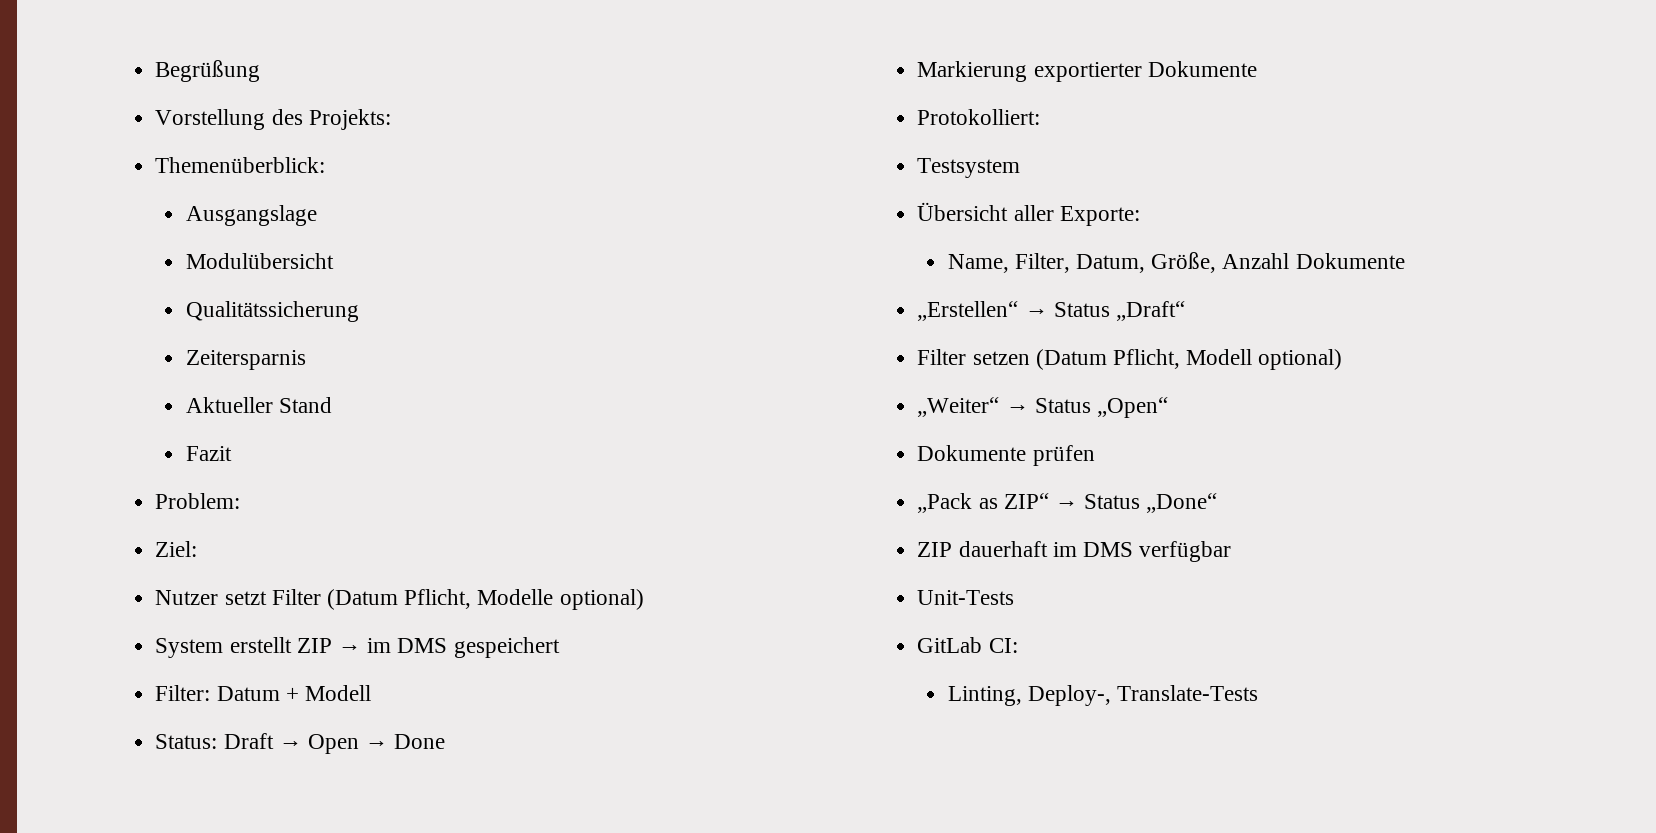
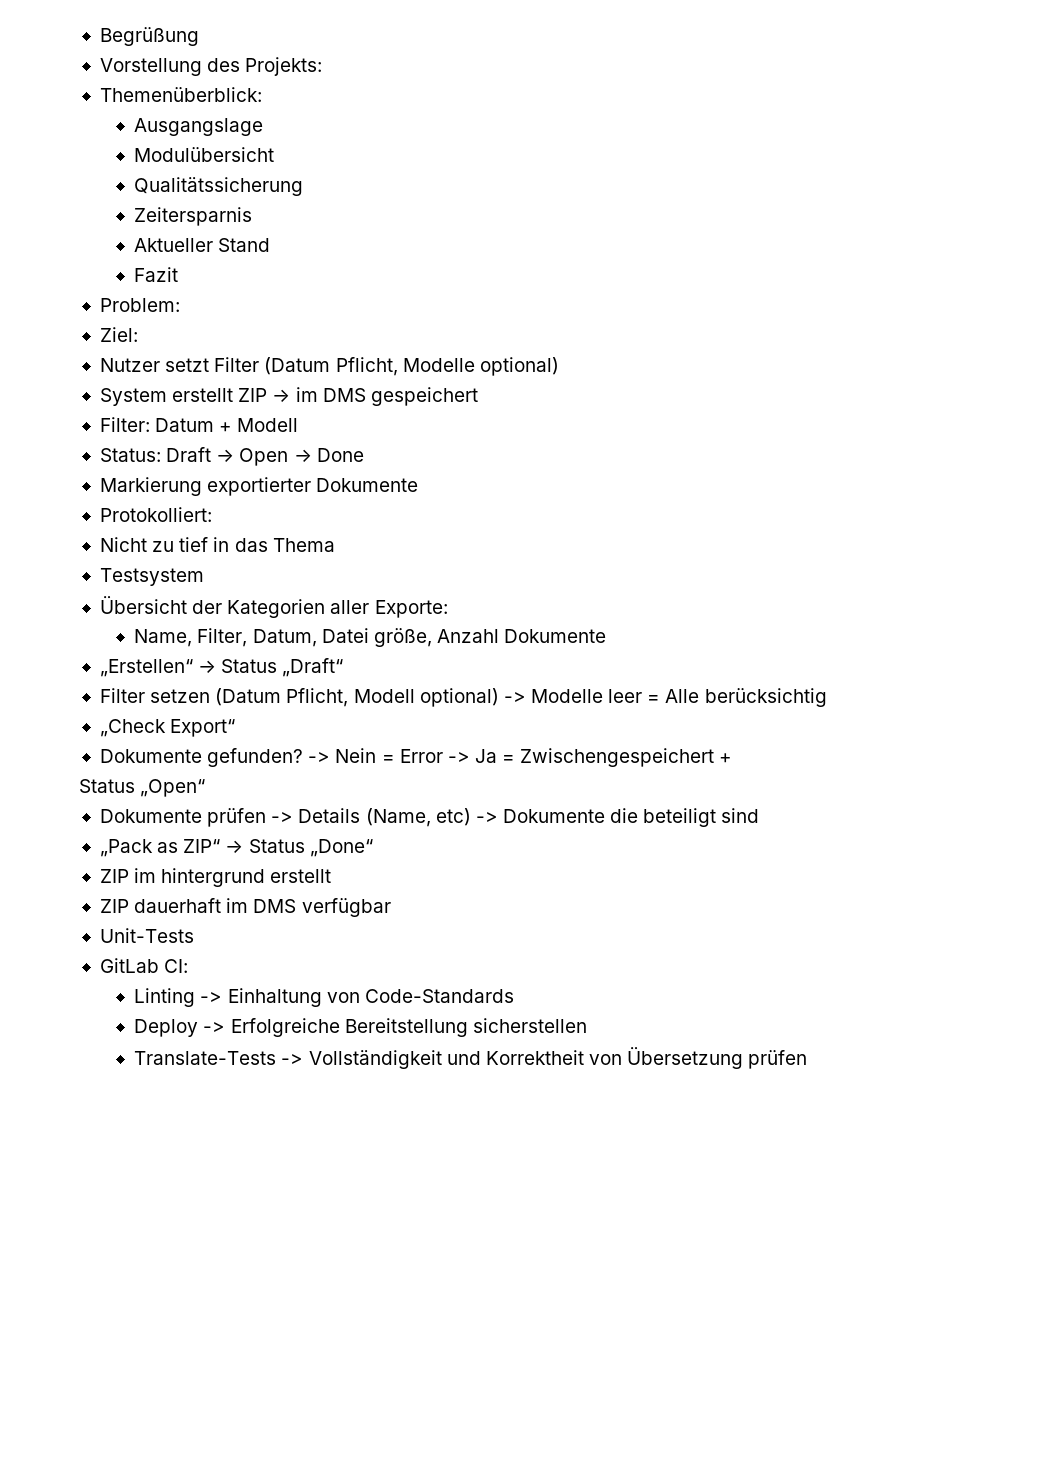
+ Nicht zu tief in das Thema
- Übersicht aller Exporte:
+ Übersicht der Kategorien aller Exporte:
- Name, Filter, Datum, Größe, Anzahl Dokumente
+ Name, Filter, Datum, Datei größe, Anzahl Dokumente
- Filter setzen (Datum Pflicht, Modell optional)
- „Weiter“ → Status „Open“
- Dokumente prüfen
+ Filter setzen (Datum Pflicht, Modell optional) -> Modelle leer = Alle berücksichtig
+ „Check Export“
+ Dokumente gefunden? -> Nein = Error -> Ja = Zwischengespeichert +
+ Status „Open“
+ Dokumente prüfen -> Details (Name, etc) -> Dokumente die beteiligt sind
+ ZIP im hintergrund erstellt
- Linting, Deploy-, Translate-Tests
+ Linting -> Einhaltung von Code-Standards
+ Deploy -> Erfolgreiche Bereitstellung sicherstellen
+ Translate-Tests -> Vollständigkeit und Korrektheit von Übersetzung prüfen

